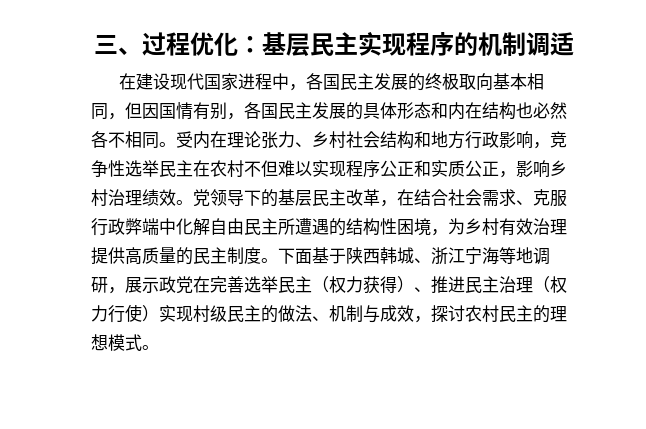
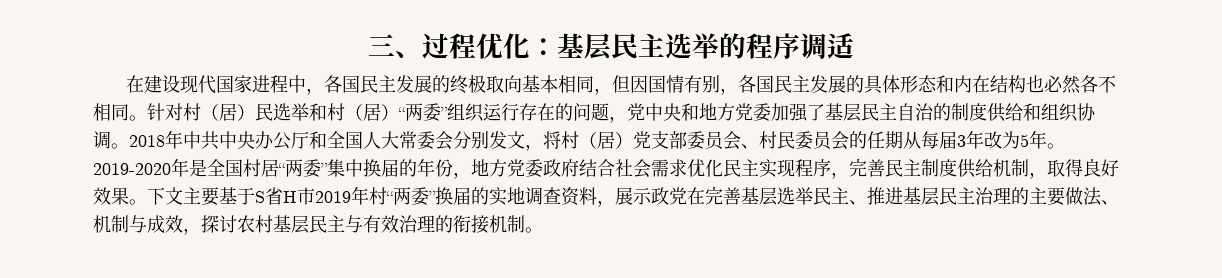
- 三、过程优化：基层民主实现程序的机制调适
+ 三、过程优化：基层民主选举的程序调适
- 受内在理论张力、乡村社会结构和地方行政影响，竞争性选举民主在农村不但难以实现程序公正和实质公正，影响乡村治理绩效。党领导下的基层民主改革，在结合社会需求、克服行政弊端中化解自由民主所遭遇的结构性困境，为乡村有效治理提供高质量的民主制度。下面基于陕西韩城、浙江宁海等地调研，展示政党在完善选举民主（权力获得）、推进民主治理（权力行使）实现村级民主的做法、机制与成效，探讨农村民主的理想模式。
+ 针对村（居）民选举和村（居）“两委”组织运行存在的问题，党中央和地方党委加强了基层民主自治的制度供给和组织协调。2018年中共中央办公厅和全国人大常委会分别发文，将村（居）党支部委员会、村民委员会的任期从每届3年改为5年。2019-2020年是全国村居“两委”集中换届的年份，地方党委政府结合社会需求优化民主实现程序，完善民主制度供给机制，取得良好效果。下文主要基于S省H市2019年村“两委”换届的实地调查资料，展示政党在完善基层选举民主、推进基层民主治理的主要做法、机制与成效，探讨农村基层民主与有效治理的衔接机制。

